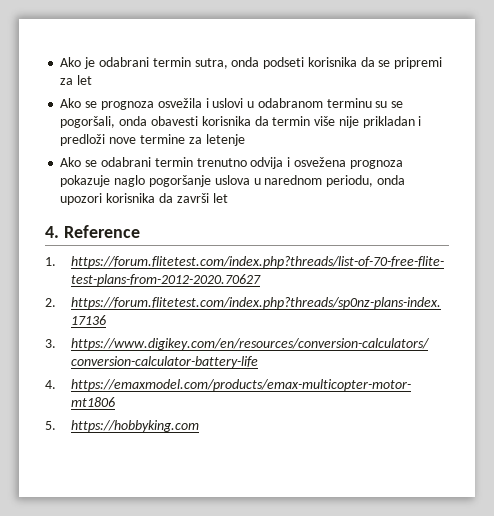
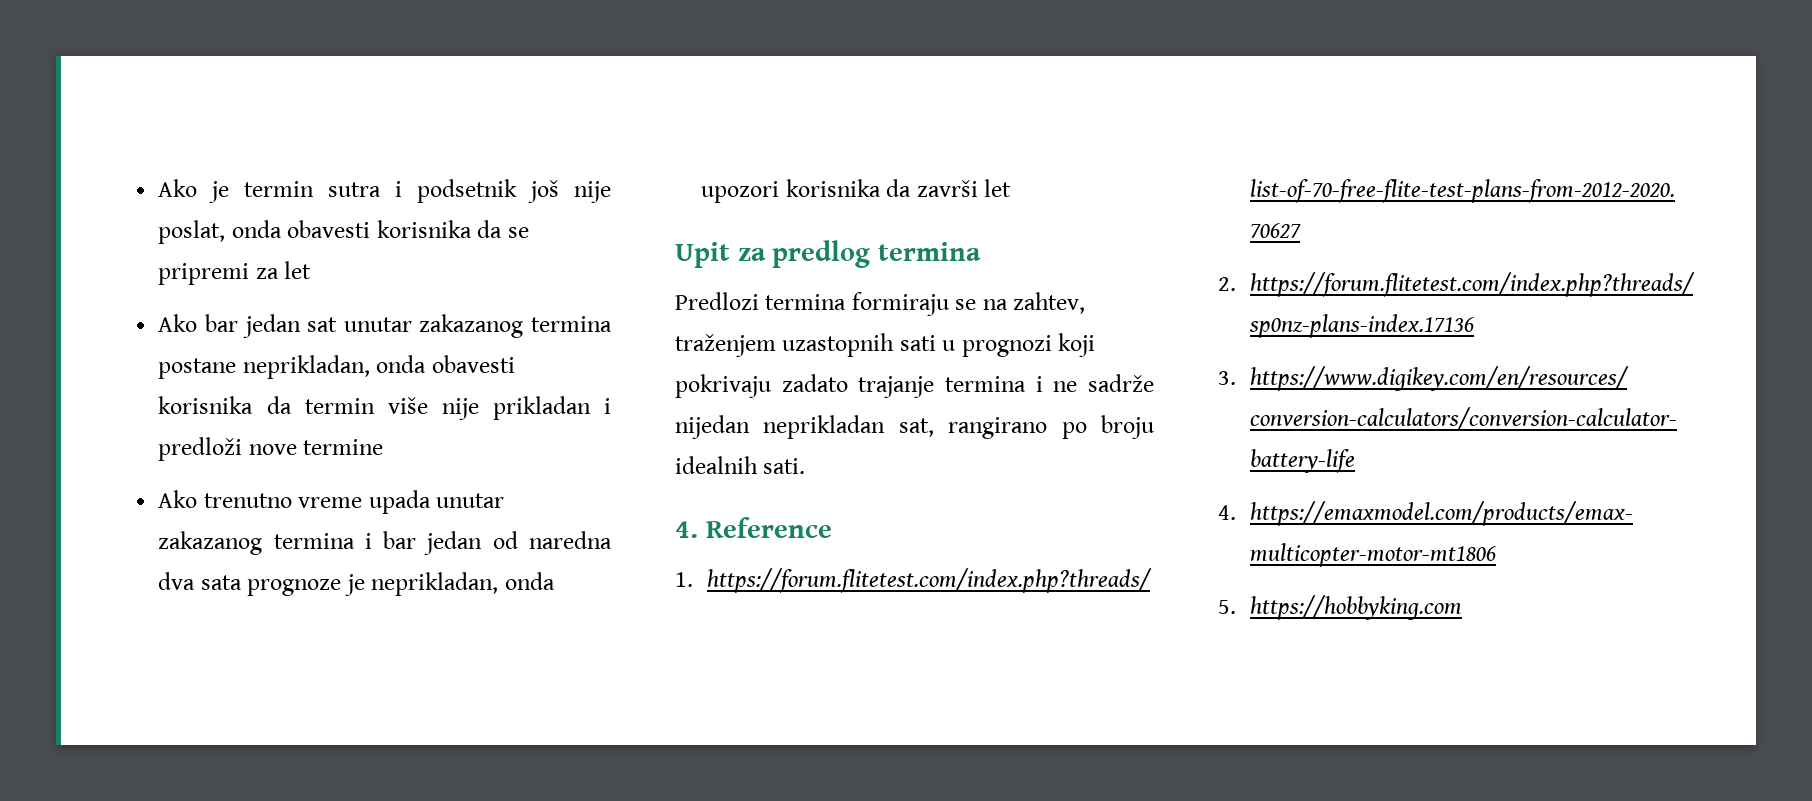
- Ako je odabrani termin sutra, onda podseti korisnika da se pripremi za let
+ Ako je termin sutra i podsetnik još nije poslat, onda obavesti korisnika da se pripremi za let
- Ako se prognoza osvežila i uslovi u odabranom terminu su se pogoršali, onda obavesti korisnika da termin više nije prikladan i predloži nove termine za letenje
- Ako se odabrani termin trenutno odvija i osvežena prognoza pokazuje naglo pogoršanje uslova u narednom periodu, onda upozori korisnika da završi let
+ Ako bar jedan sat unutar zakazanog termina postane neprikladan, onda obavesti korisnika da termin više nije prikladan i predloži nove termine
+ Ako trenutno vreme upada unutar zakazanog termina i bar jedan od naredna dva sata prognoze je neprikladan, onda upozori korisnika da završi let
+ Upit za predlog termina
+ Predlozi termina formiraju se na zahtev, traženjem uzastopnih sati u prognozi koji pokrivaju zadato trajanje termina i ne sadrže nijedan neprikladan sat, rangirano po broju idealnih sati.

